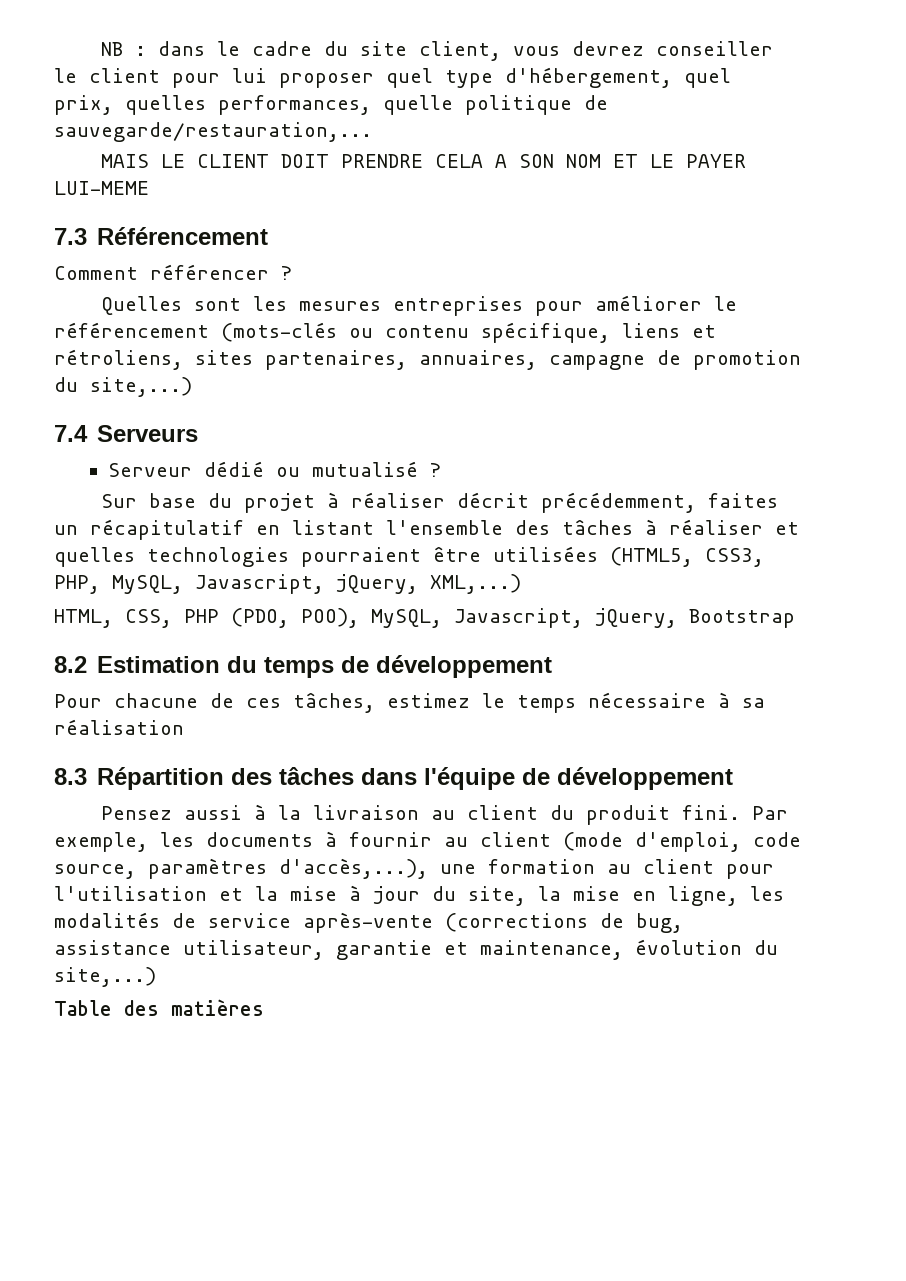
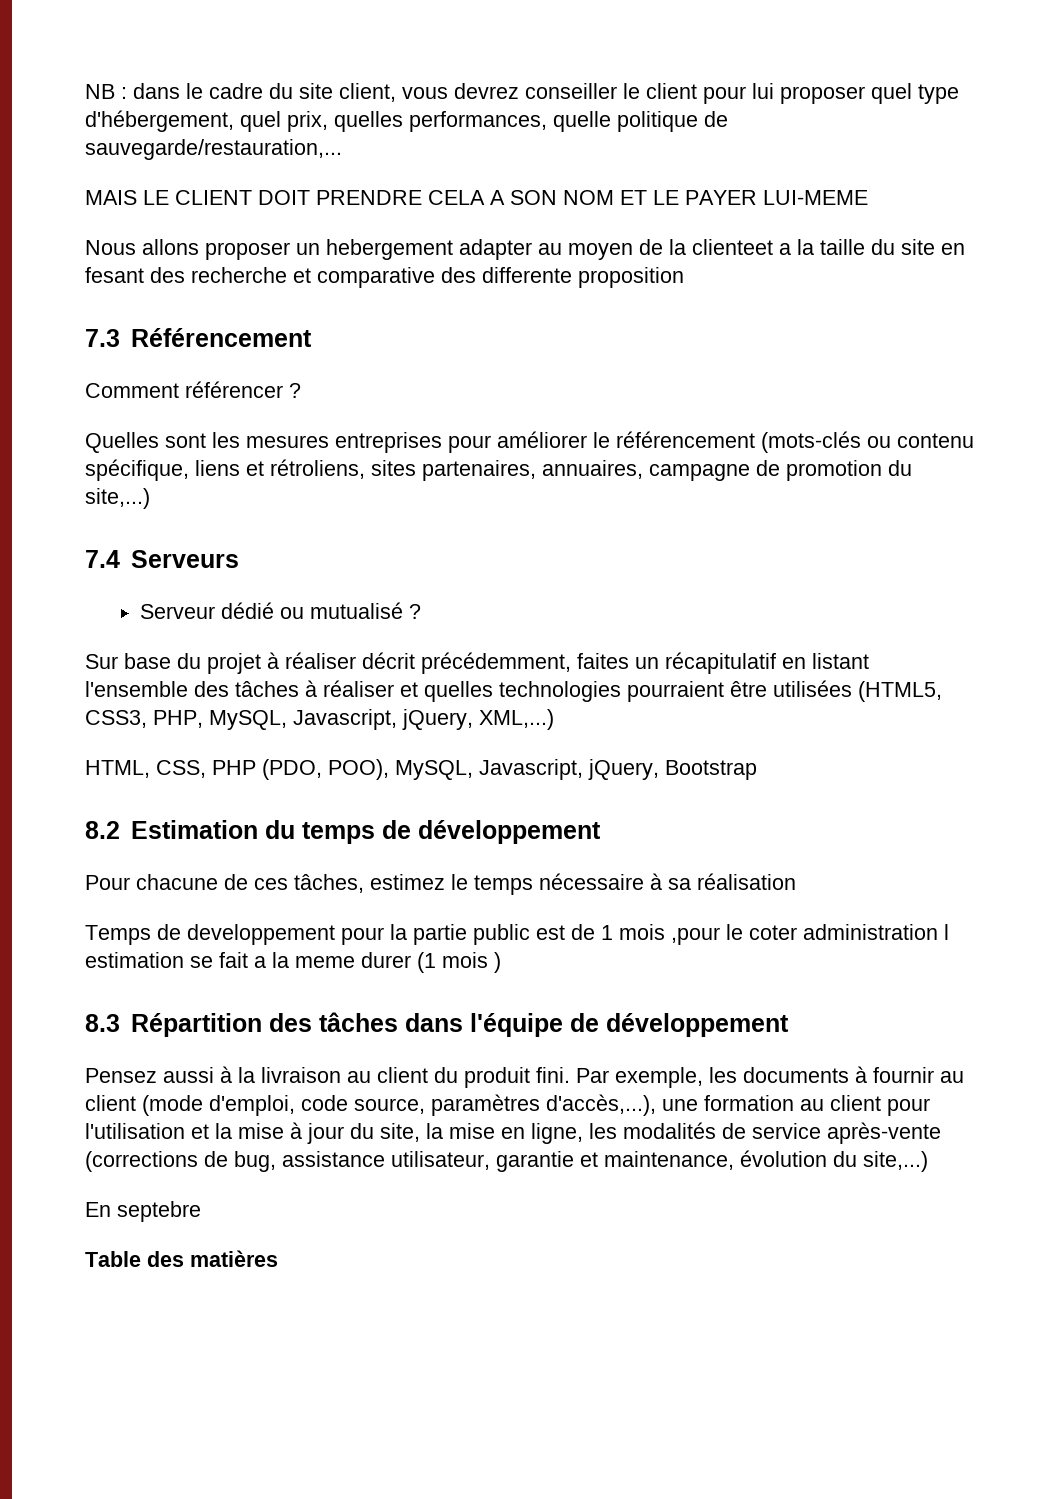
+ Nous allons proposer un hebergement adapter au moyen de la clienteet a la taille du site en fesant des recherche et comparative des differente proposition
+ Temps de developpement pour la partie public est de 1 mois ,pour le coter administration l estimation se fait a la meme durer (1 mois )
+ En septebre

